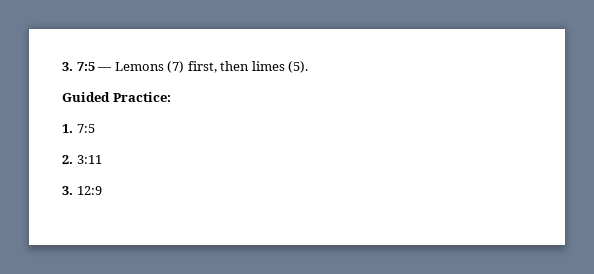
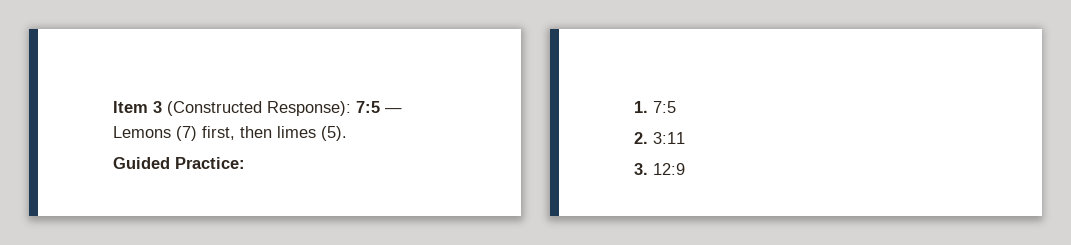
- 3. 7:5 — Lemons (7) first, then limes (5).
+ Item 3 (Constructed Response): 7:5 — Lemons (7) first, then limes (5).

